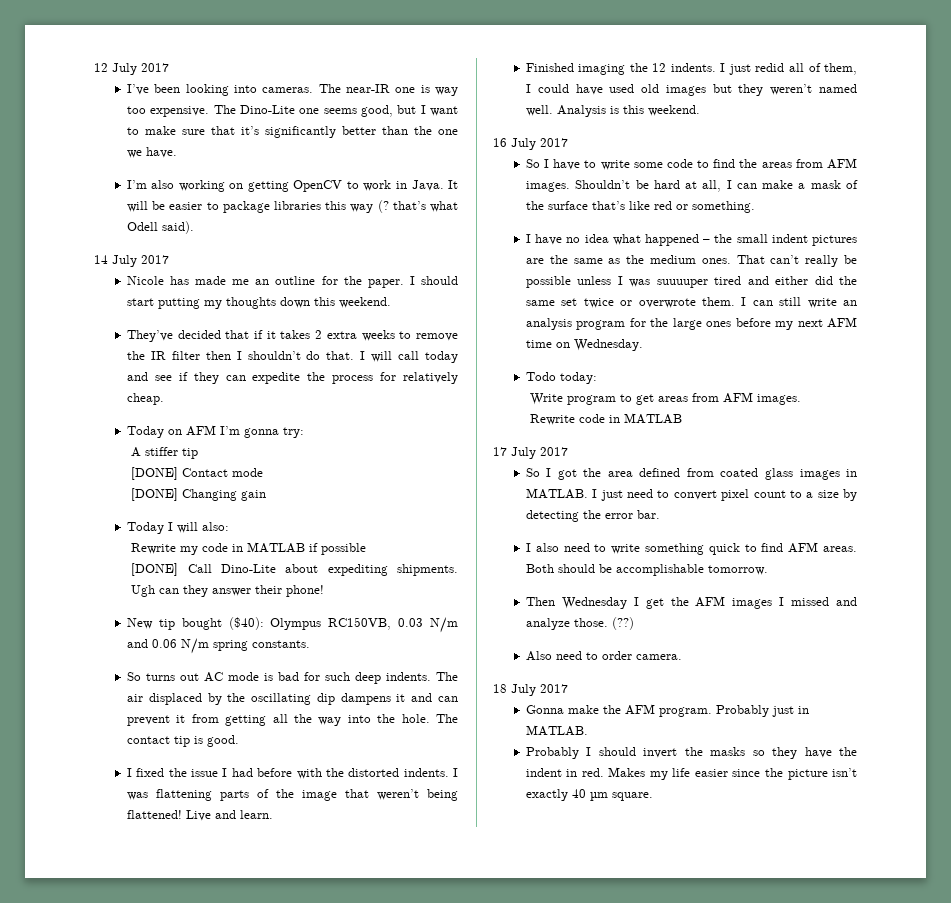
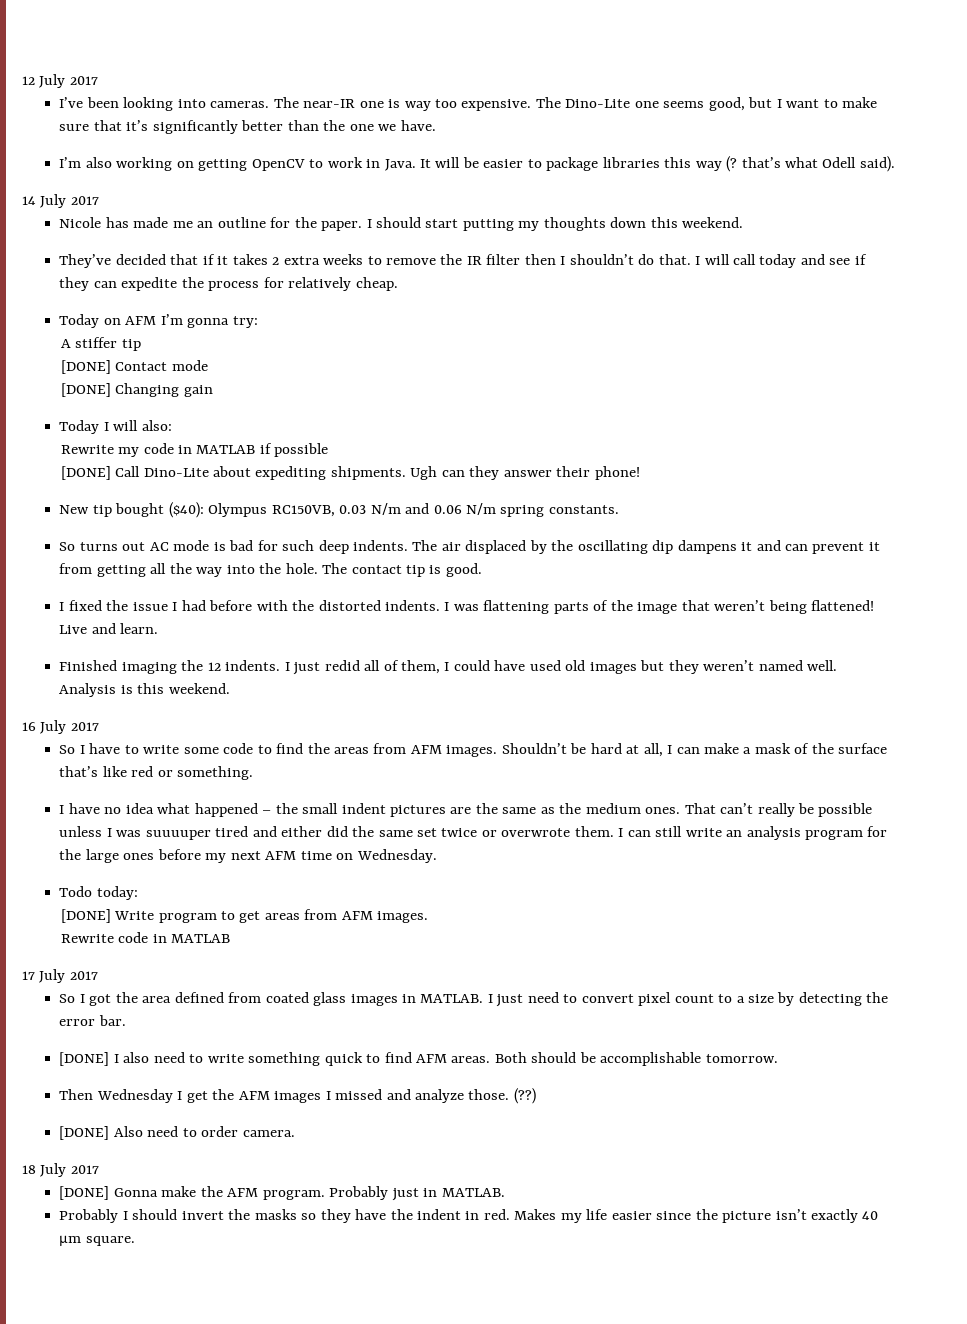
- Write program to get areas from AFM images.
+ [DONE] Write program to get areas from AFM images.
- I also need to write something quick to find AFM areas.
+ [DONE] I also need to write something quick to find AFM areas.
- Also need to order camera.
+ [DONE] Also need to order camera.
- Gonna make the AFM program.
+ [DONE] Gonna make the AFM program.

